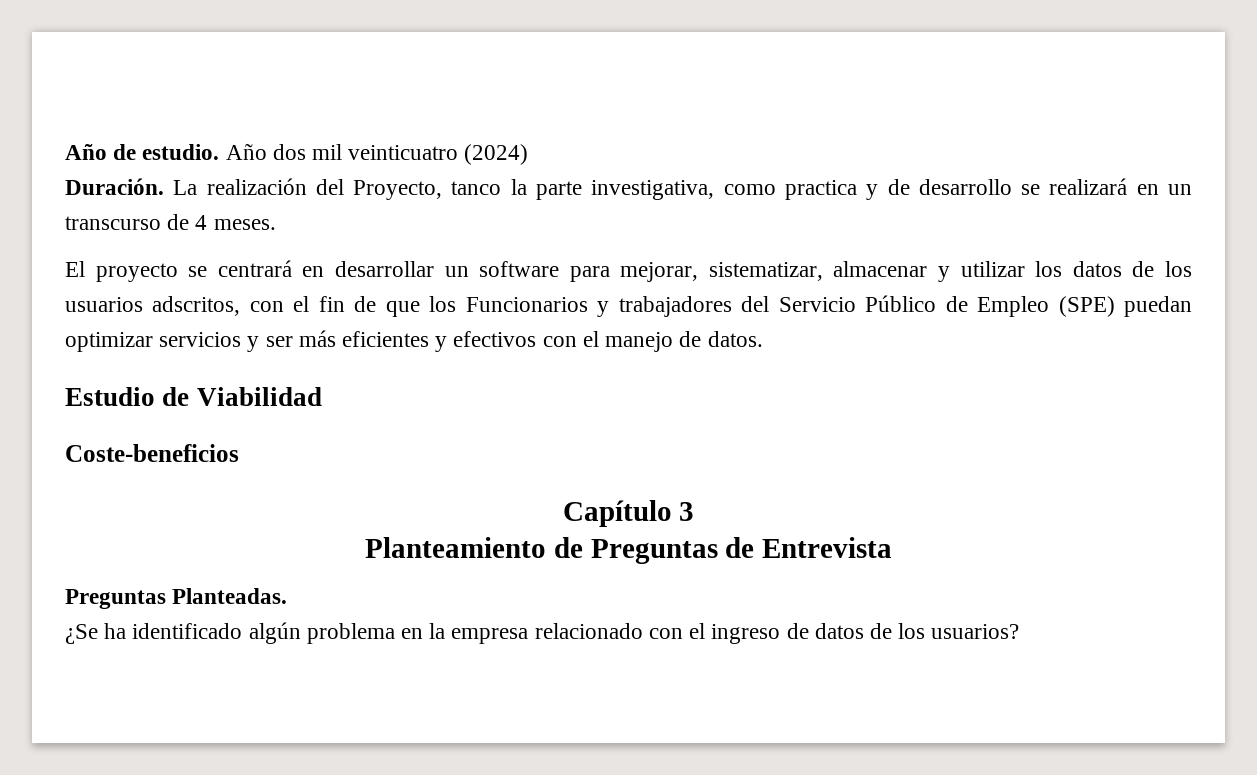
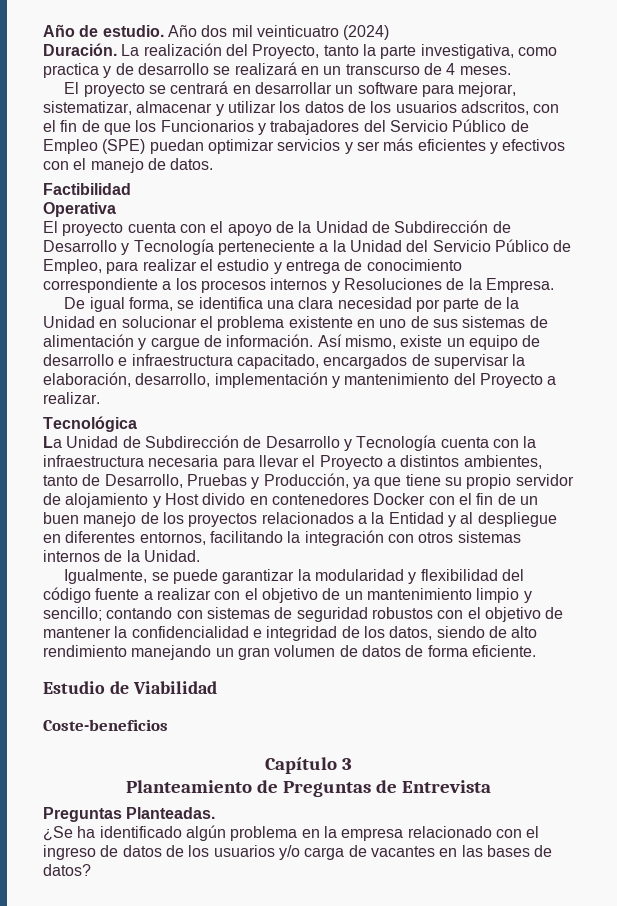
- La realización del Proyecto, tanco la parte investigativa, como practica y de desarrollo se realizará en un transcurso de 4 meses.
+ La realización del Proyecto, tanto la parte investigativa, como practica y de desarrollo se realizará en un transcurso de 4 meses.
+ Factibilidad
+ Operativa
+ El proyecto cuenta con el apoyo de la Unidad de Subdirección de Desarrollo y Tecnología perteneciente a la Unidad del Servicio Público de Empleo, para realizar el estudio y entrega de conocimiento correspondiente a los procesos internos y Resoluciones de la Empresa.
+ De igual forma, se identifica una clara necesidad por parte de la Unidad en solucionar el problema existente en uno de sus sistemas de alimentación y cargue de información. Así mismo, existe un equipo de desarrollo e infraestructura capacitado, encargados de supervisar la elaboración, desarrollo, implementación y mantenimiento del Proyecto a realizar.
+ Tecnológica
+ La Unidad de Subdirección de Desarrollo y Tecnología cuenta con la infraestructura necesaria para llevar el Proyecto a distintos ambientes, tanto de Desarrollo, Pruebas y Producción, ya que tiene su propio servidor de alojamiento y Host divido en contenedores Docker con el fin de un buen manejo de los proyectos relacionados a la Entidad y al despliegue en diferentes entornos, facilitando la integración con otros sistemas internos de la Unidad.
+ Igualmente, se puede garantizar la modularidad y flexibilidad del código fuente a realizar con el objetivo de un mantenimiento limpio y sencillo; contando con sistemas de seguridad robustos con el objetivo de mantener la confidencialidad e integridad de los datos, siendo de alto rendimiento manejando un gran volumen de datos de forma eficiente.
- ¿Se ha identificado algún problema en la empresa relacionado con el ingreso de datos de los usuarios?
+ ¿Se ha identificado algún problema en la empresa relacionado con el ingreso de datos de los usuarios y/o carga de vacantes en las bases de datos?

